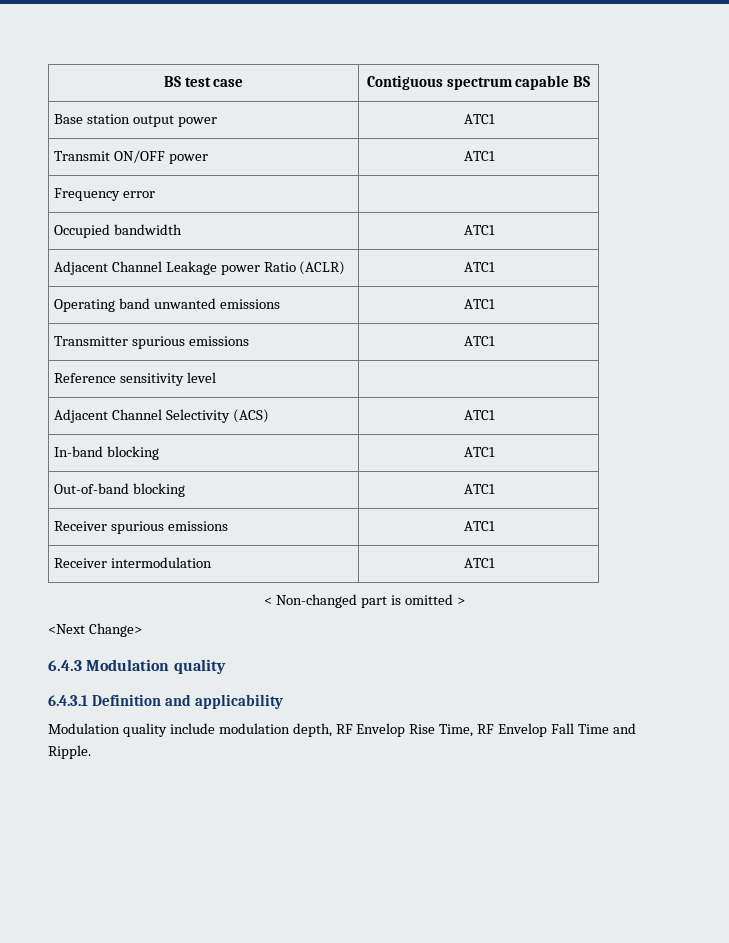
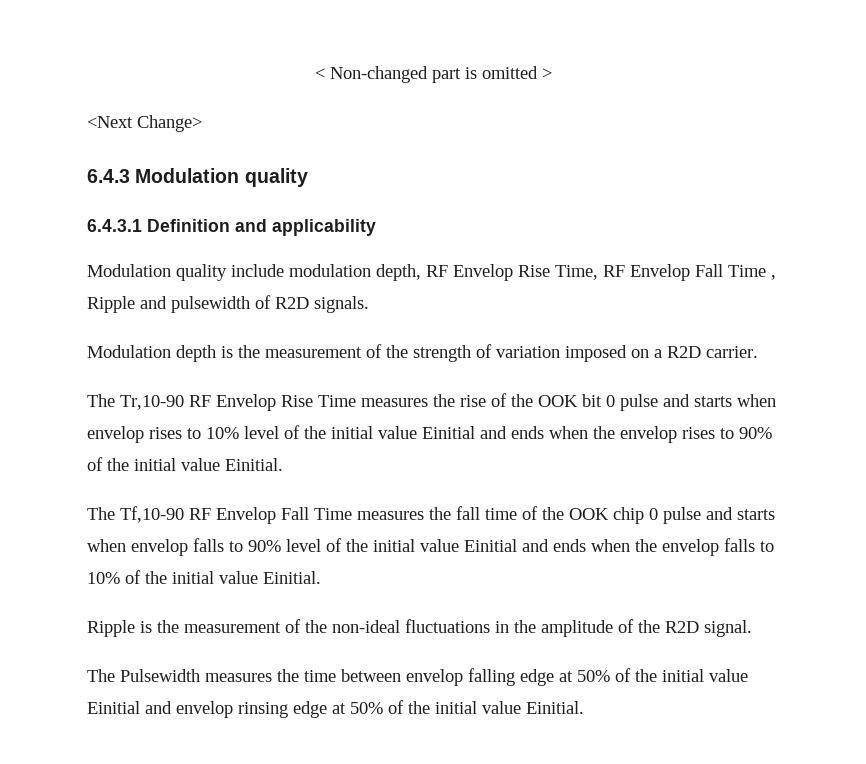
- BS test case | Contiguous spectrum capable BS
- Base station output power | ATC1
- Transmit ON/OFF power | ATC1
- Frequency error |
- Occupied bandwidth | ATC1
- Adjacent Channel Leakage power Ratio (ACLR) | ATC1
- Operating band unwanted emissions | ATC1
- Transmitter spurious emissions | ATC1
- Reference sensitivity level |
- Adjacent Channel Selectivity (ACS) | ATC1
- In-band blocking | ATC1
- Out-of-band blocking | ATC1
- Receiver spurious emissions | ATC1
- Receiver intermodulation | ATC1
- Modulation quality include modulation depth, RF Envelop Rise Time, RF Envelop Fall Time and Ripple.
+ Modulation quality include modulation depth, RF Envelop Rise Time, RF Envelop Fall Time , Ripple and pulsewidth of R2D signals.
+ Modulation depth is the measurement of the strength of variation imposed on a R2D carrier.
+ The Tr,10-90 RF Envelop Rise Time measures the rise of the OOK bit 0 pulse and starts when envelop rises to 10% level of the initial value Einitial and ends when the envelop rises to 90% of the initial value Einitial.
+ The Tf,10-90 RF Envelop Fall Time measures the fall time of the OOK chip 0 pulse and starts when envelop falls to 90% level of the initial value Einitial and ends when the envelop falls to 10% of the initial value Einitial.
+ Ripple is the measurement of the non-ideal fluctuations in the amplitude of the R2D signal.
+ The Pulsewidth measures the time between envelop falling edge at 50% of the initial value Einitial and envelop rinsing edge at 50% of the initial value Einitial.

